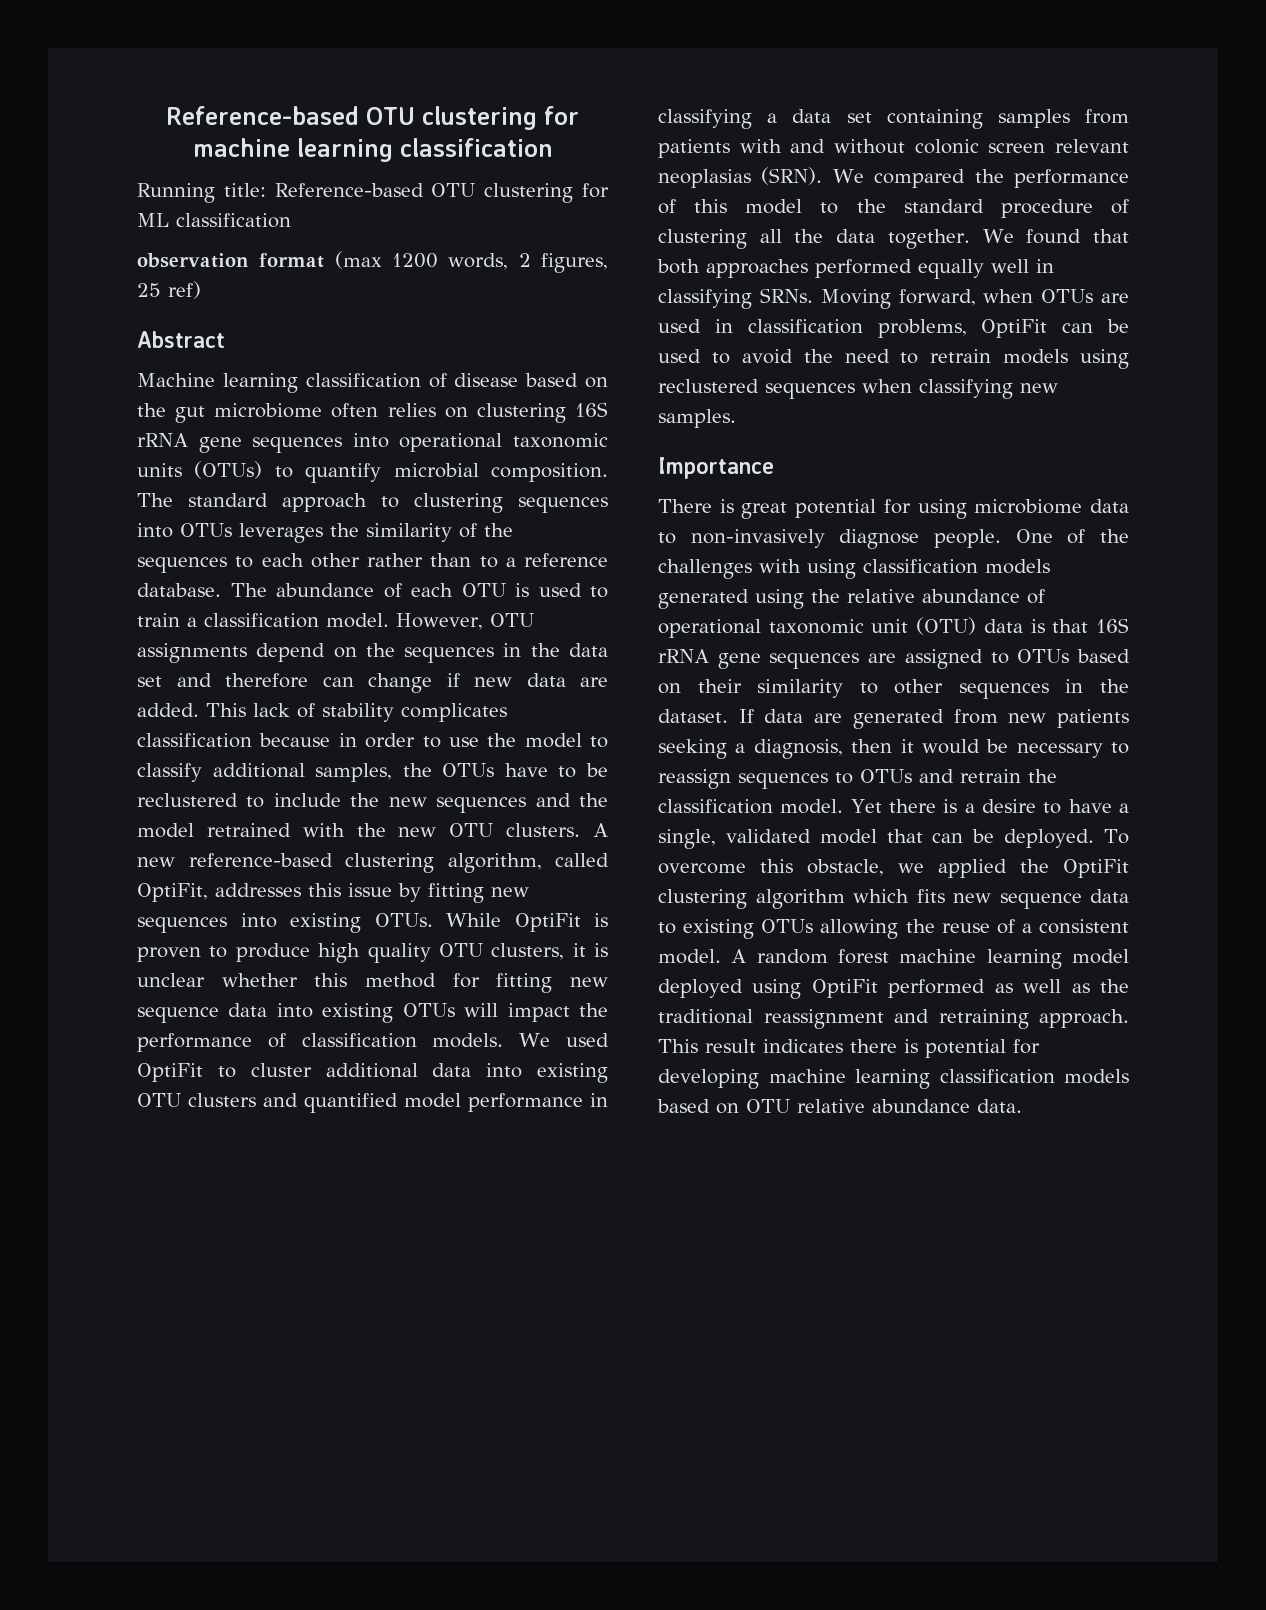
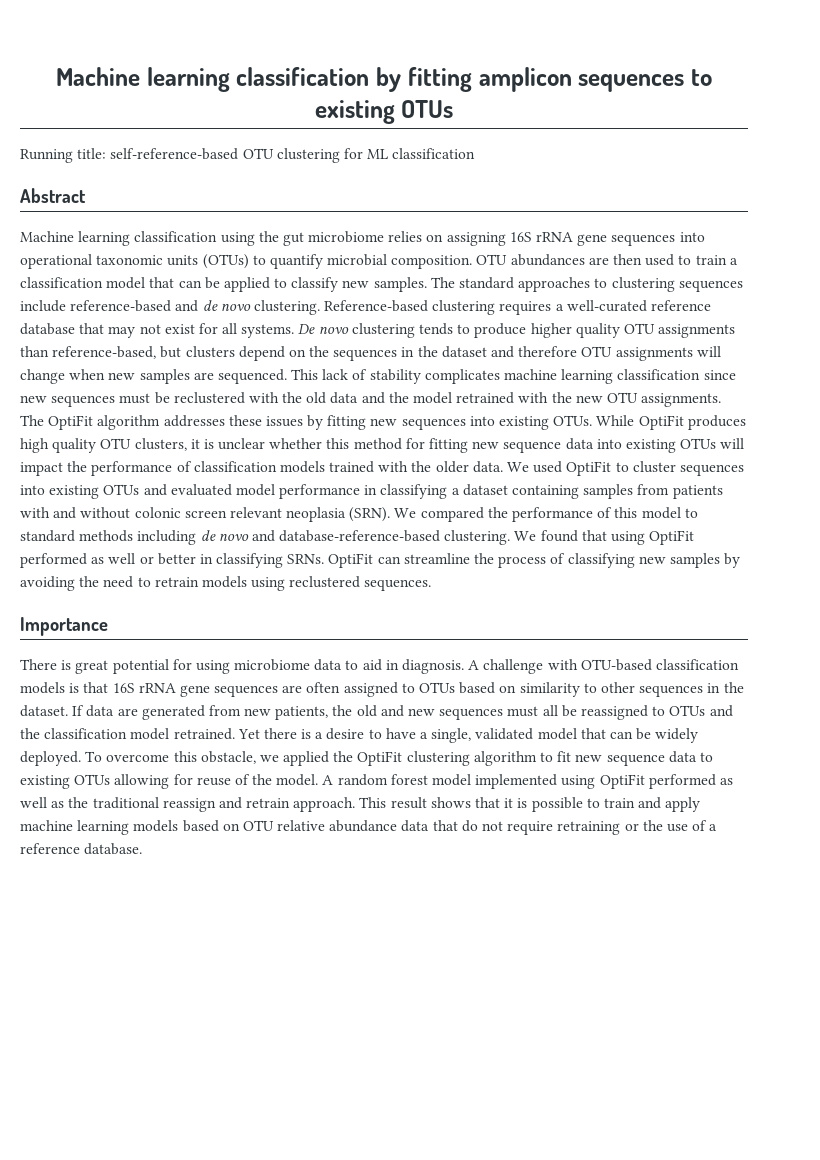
- Reference-based OTU clustering for machine learning classification
+ Machine learning classification by fitting amplicon sequences to existing OTUs
- Running title: Reference-based OTU clustering for ML classification
+ Running title: self-reference-based OTU clustering for ML classification
- observation format (max 1200 words, 2 figures, 25 ref)
- Machine learning classification of disease based on the gut microbiome often relies on clustering 16S rRNA gene sequences into operational taxonomic units (OTUs) to quantify microbial composition.
+ Machine learning classification using the gut microbiome relies on assigning 16S rRNA gene sequences into operational taxonomic units (OTUs) to quantify microbial composition.
- The standard approach to clustering sequences into OTUs leverages the similarity of the sequences to each other rather than to a reference database. The abundance of each OTU is used to train a classification model. However, OTU assignments depend on the sequences in the data set and therefore can change if new data are added.
+ OTU abundances are then used to train a classification model that can be applied to classify new samples. The standard approaches to clustering sequences include reference-based and de novo clustering. Reference-based clustering requires a well-curated reference database that may not exist for all systems. De novo clustering tends to produce higher quality OTU assignments than reference-based, but clusters depend on the sequences in the dataset and therefore OTU assignments will change when new samples are sequenced.
- This lack of stability complicates classification because in order to use the model to classify additional samples, the OTUs have to be reclustered to include the new sequences and the model retrained with the new OTU clusters. A new reference-based clustering algorithm, called OptiFit, addresses this issue by fitting new sequences into existing OTUs.
+ This lack of stability complicates machine learning classification since new sequences must be reclustered with the old data and the model retrained with the new OTU assignments. The OptiFit algorithm addresses these issues by fitting new sequences into existing OTUs.
- While OptiFit is proven to produce high quality OTU clusters, it is unclear whether this method for fitting new sequence data into existing OTUs will impact the performance of classification models.
+ While OptiFit produces high quality OTU clusters, it is unclear whether this method for fitting new sequence data into existing OTUs will impact the performance of classification models trained with the older data.
- We used OptiFit to cluster additional data into existing OTU clusters and quantified model performance in classifying a data set containing samples from patients with and without colonic screen relevant neoplasias (SRN).
+ We used OptiFit to cluster sequences into existing OTUs and evaluated model performance in classifying a dataset containing samples from patients with and without colonic screen relevant neoplasia (SRN).
- We compared the performance of this model to the standard procedure of clustering all the data together. We found that both approaches performed equally well in classifying SRNs. Moving forward, when OTUs are used in classification problems, OptiFit can be used to avoid the need to retrain models using reclustered sequences when classifying new samples.
+ We compared the performance of this model to standard methods including de novo and database-reference-based clustering. We found that using OptiFit performed as well or better in classifying SRNs. OptiFit can streamline the process of classifying new samples by avoiding the need to retrain models using reclustered sequences.
- There is great potential for using microbiome data to non-invasively diagnose people. One of the challenges with using classification models generated using the relative abundance of operational taxonomic unit (OTU) data is that 16S rRNA gene sequences are assigned to OTUs based on their similarity to other sequences in the dataset.
+ There is great potential for using microbiome data to aid in diagnosis. A challenge with OTU-based classification models is that 16S rRNA gene sequences are often assigned to OTUs based on similarity to other sequences in the dataset.
- If data are generated from new patients seeking a diagnosis, then it would be necessary to reassign sequences to OTUs and retrain the classification model.
+ If data are generated from new patients, the old and new sequences must all be reassigned to OTUs and the classification model retrained.
- Yet there is a desire to have a single, validated model that can be deployed.
+ Yet there is a desire to have a single, validated model that can be widely deployed.
- To overcome this obstacle, we applied the OptiFit clustering algorithm which fits new sequence data to existing OTUs allowing the reuse of a consistent model.
+ To overcome this obstacle, we applied the OptiFit clustering algorithm to fit new sequence data to existing OTUs allowing for reuse of the model.
- A random forest machine learning model deployed using OptiFit performed as well as the traditional reassignment and retraining approach. This result indicates there is potential for developing machine learning classification models based on OTU relative abundance data.
+ A random forest model implemented using OptiFit performed as well as the traditional reassign and retrain approach. This result shows that it is possible to train and apply machine learning models based on OTU relative abundance data that do not require retraining or the use of a reference database.

